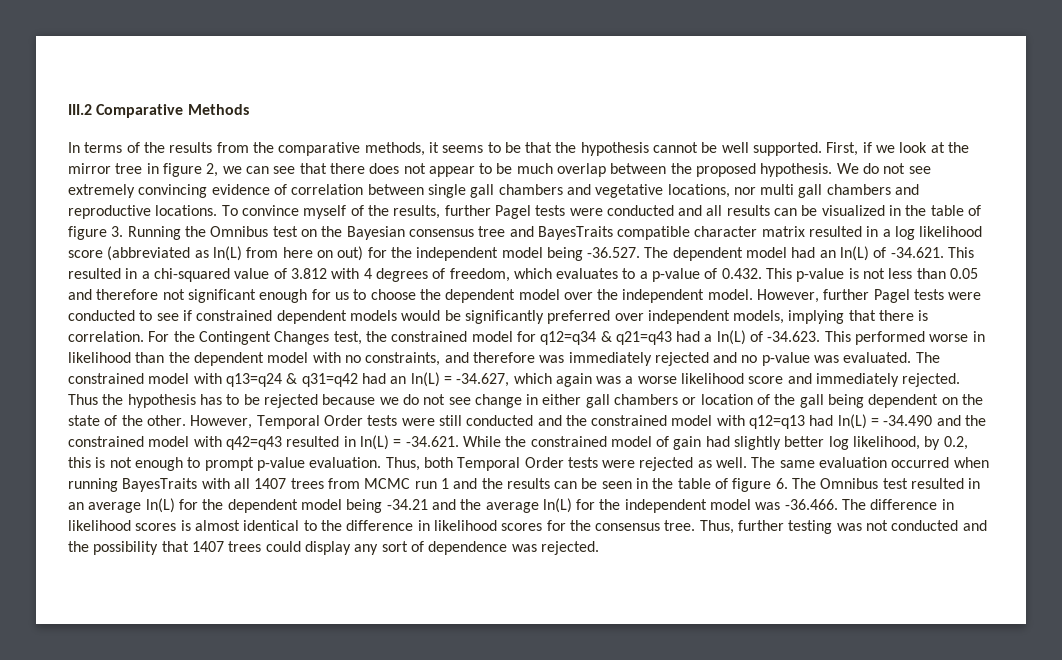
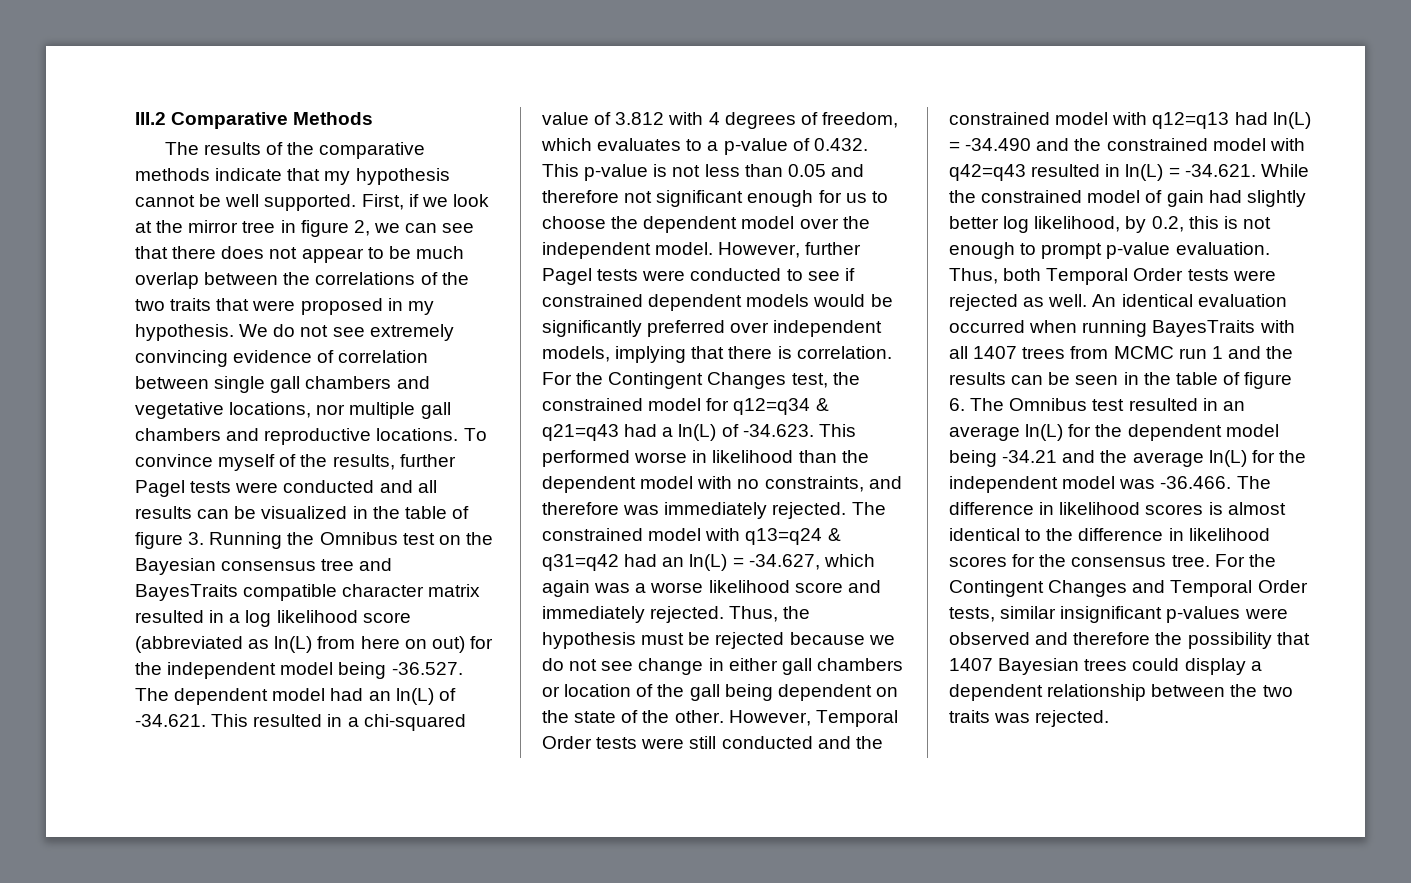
- In terms of the results from the comparative methods, it seems to be that the hypothesis cannot be well supported.
+ The results of the comparative methods indicate that my hypothesis cannot be well supported.
- First, if we look at the mirror tree in figure 2, we can see that there does not appear to be much overlap between the proposed hypothesis.
+ First, if we look at the mirror tree in figure 2, we can see that there does not appear to be much overlap between the correlations of the two traits that were proposed in my hypothesis.
- We do not see extremely convincing evidence of correlation between single gall chambers and vegetative locations, nor multi gall chambers and reproductive locations.
+ We do not see extremely convincing evidence of correlation between single gall chambers and vegetative locations, nor multiple gall chambers and reproductive locations.
- For the Contingent Changes test, the constrained model for q12=q34 & q21=q43 had a ln(L) of -34.623. This performed worse in likelihood than the dependent model with no constraints, and therefore was immediately rejected and no p-value was evaluated.
+ For the Contingent Changes test, the constrained model for q12=q34 & q21=q43 had a ln(L) of -34.623. This performed worse in likelihood than the dependent model with no constraints, and therefore was immediately rejected.
- Thus the hypothesis has to be rejected because we do not see change in either gall chambers or location of the gall being dependent on the state of the other.
+ Thus, the hypothesis must be rejected because we do not see change in either gall chambers or location of the gall being dependent on the state of the other.
- The same evaluation occurred when running BayesTraits with all 1407 trees from MCMC run 1 and the results can be seen in the table of figure 6. The Omnibus test resulted in an average ln(L) for the dependent model being -34.21 and the average ln(L) for the independent model was -36.466. The difference in likelihood scores is almost identical to the difference in likelihood scores for the consensus tree.
+ An identical evaluation occurred when running BayesTraits with all 1407 trees from MCMC run 1 and the results can be seen in the table of figure 6. The Omnibus test resulted in an average ln(L) for the dependent model being -34.21 and the average ln(L) for the independent model was -36.466. The difference in likelihood scores is almost identical to the difference in likelihood scores for the consensus tree.
- Thus, further testing was not conducted and the possibility that 1407 trees could display any sort of dependence was rejected.
+ For the Contingent Changes and Temporal Order tests, similar insignificant p-values were observed and therefore the possibility that 1407 Bayesian trees could display a dependent relationship between the two traits was rejected.

